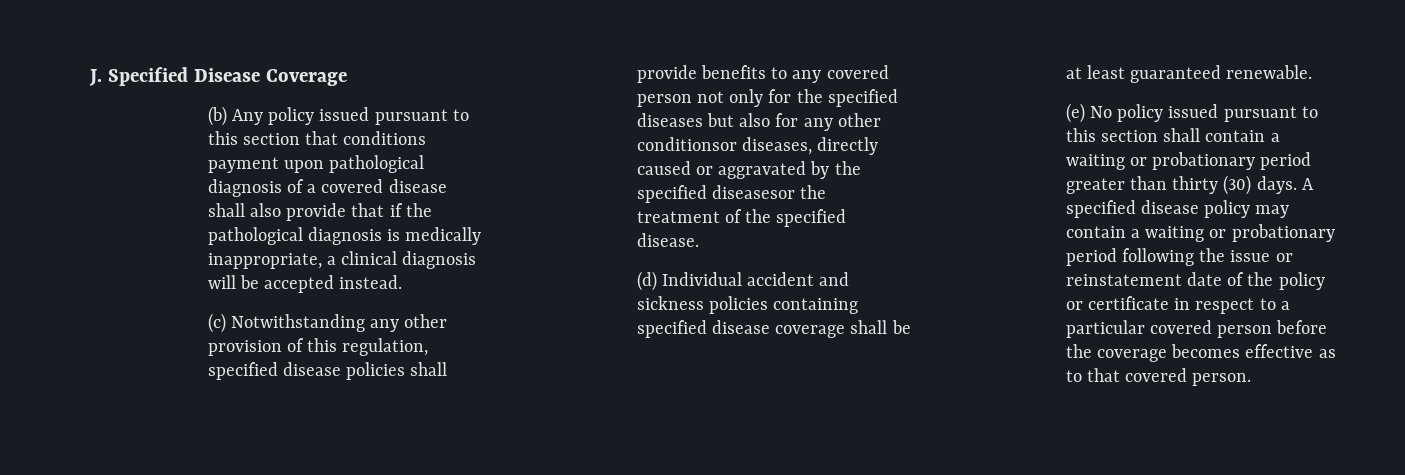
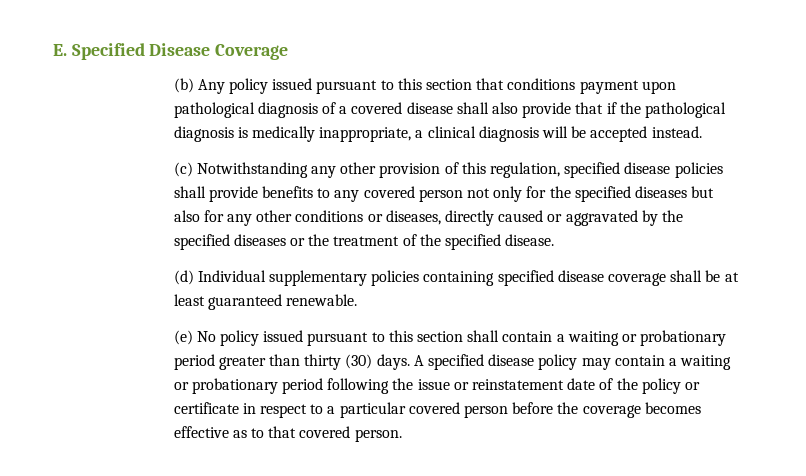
- J. Specified Disease Coverage
+ E. Specified Disease Coverage
- (c) Notwithstanding any other provision of this regulation, specified disease policies shall provide benefits to any covered person not only for the specified diseases but also for any other conditionsor diseases, directly caused or aggravated by the specified diseasesor the treatment of the specified disease.
+ (c) Notwithstanding any other provision of this regulation, specified disease policies shall provide benefits to any covered person not only for the specified diseases but also for any other conditions or diseases, directly caused or aggravated by the specified diseases or the treatment of the specified disease.
- (d) Individual accident and sickness policies containing specified disease coverage shall be at least guaranteed renewable.
+ (d) Individual supplementary policies containing specified disease coverage shall be at least guaranteed renewable.

